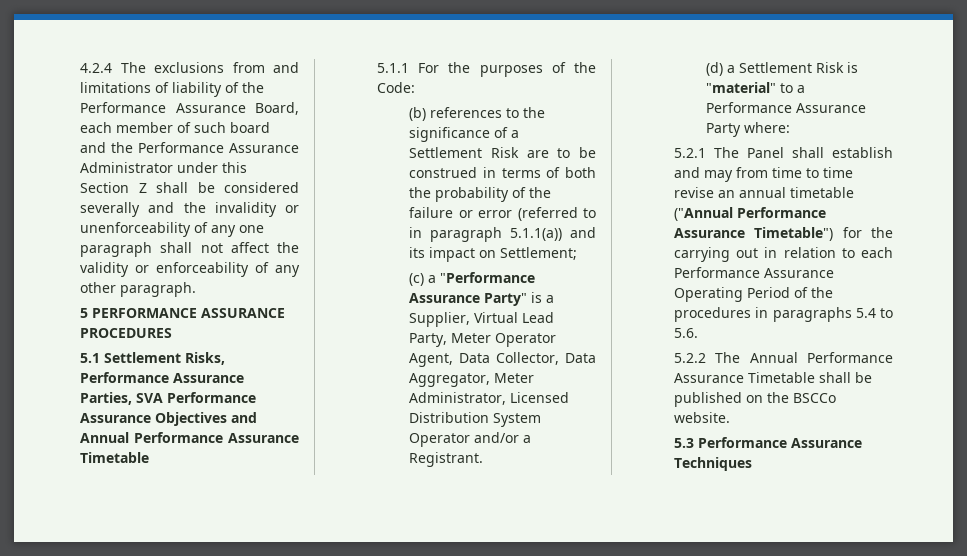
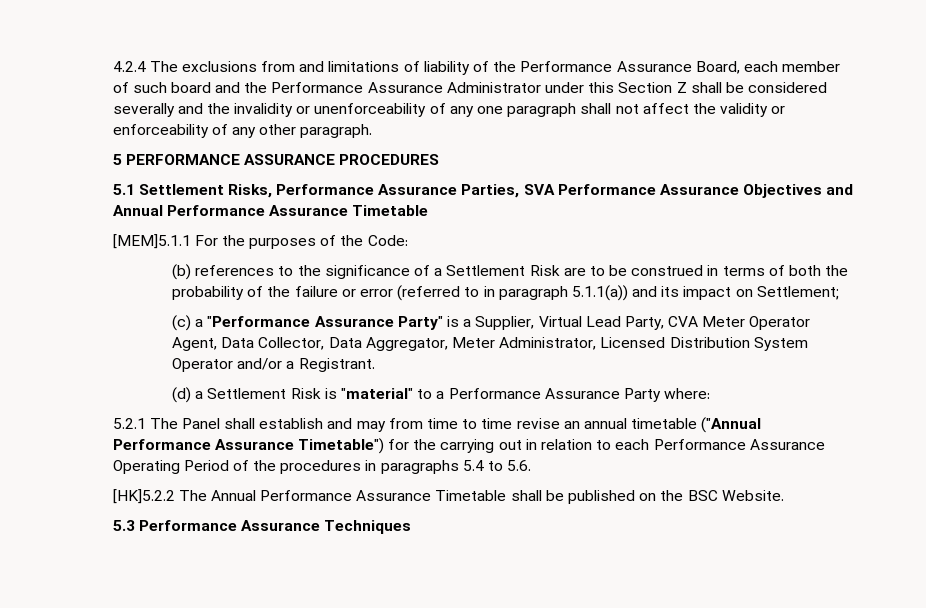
- 5.1.1 For the purposes of the Code:
+ [MEM]5.1.1 For the purposes of the Code:
- (c) a "Performance Assurance Party" is a Supplier, Virtual Lead Party, Meter Operator Agent, Data Collector, Data Aggregator, Meter Administrator, Licensed Distribution System Operator and/or a Registrant.
+ (c) a "Performance Assurance Party" is a Supplier, Virtual Lead Party, CVA Meter Operator Agent, Data Collector, Data Aggregator, Meter Administrator, Licensed Distribution System Operator and/or a Registrant.
- 5.2.2 The Annual Performance Assurance Timetable shall be published on the BSCCo website.
+ [HK]5.2.2 The Annual Performance Assurance Timetable shall be published on the BSC Website.

